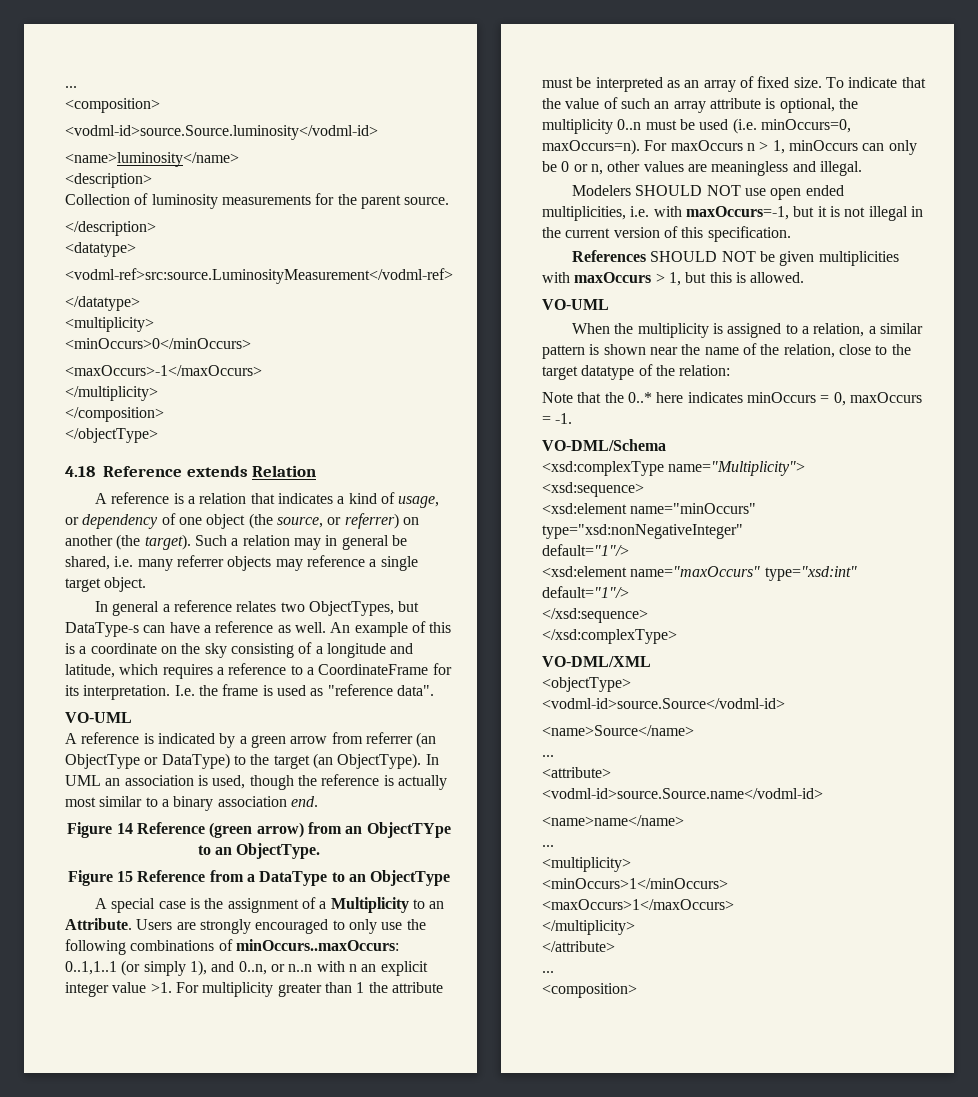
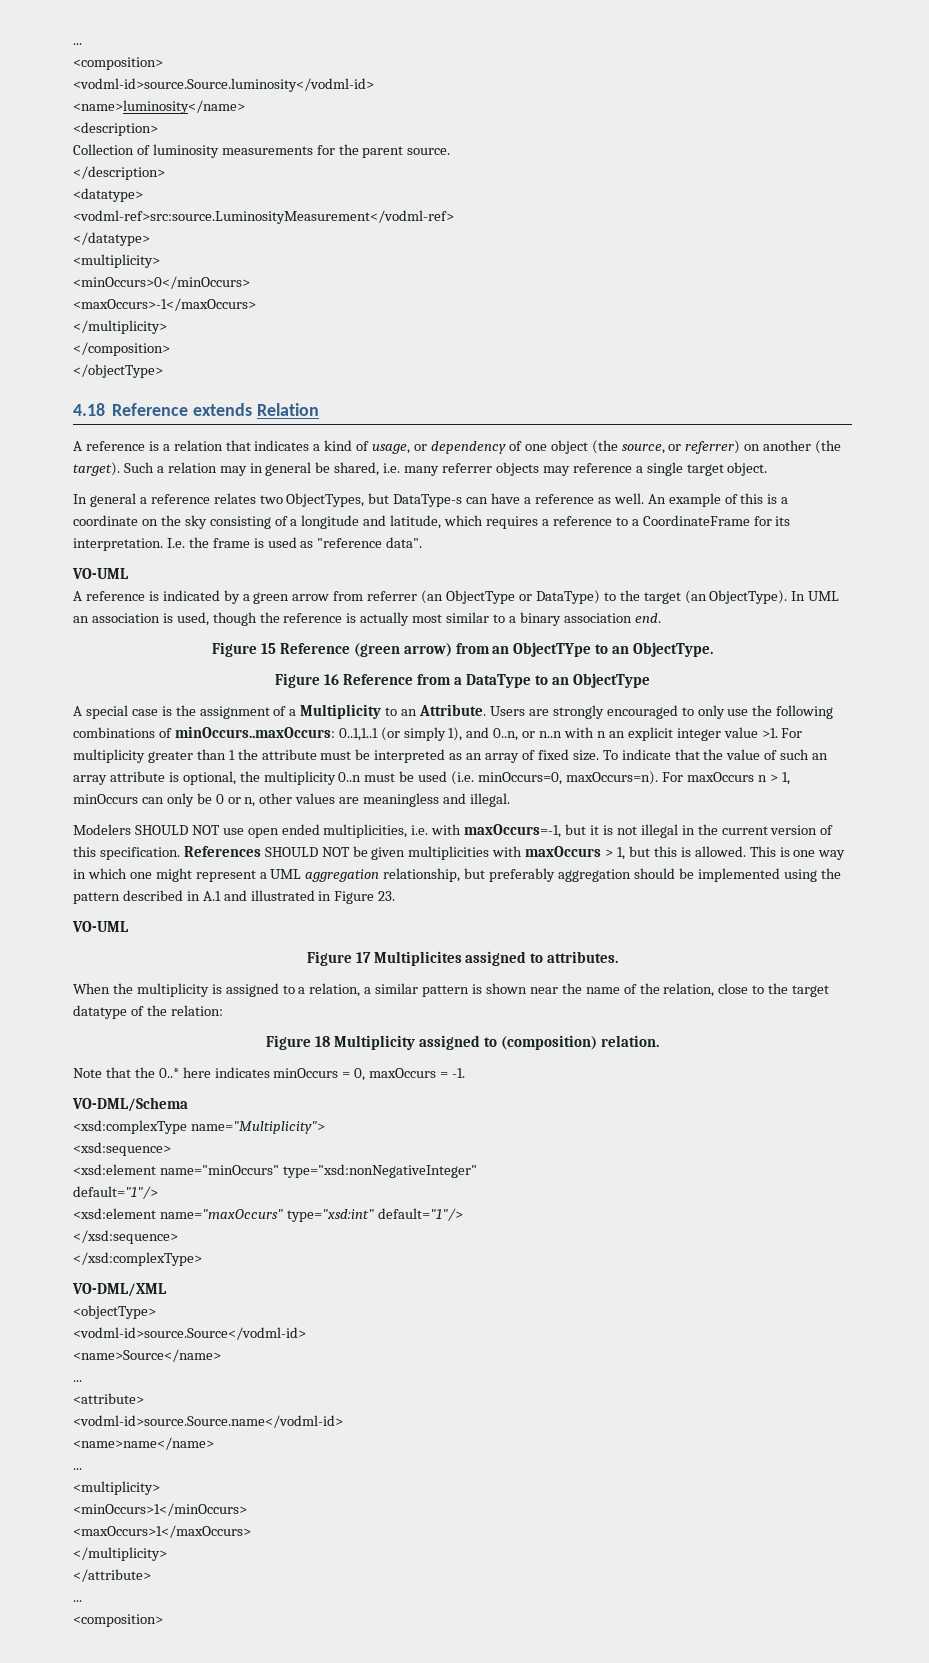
- Figure 14 Reference (green arrow) from an ObjectTYpe to an ObjectType.
+ Figure 15 Reference (green arrow) from an ObjectTYpe to an ObjectType.
- Figure 15 Reference from a DataType to an ObjectType
+ Figure 16 Reference from a DataType to an ObjectType
- Modelers SHOULD NOT use open ended multiplicities, i.e. with maxOccurs=-1, but it is not illegal in the current version of this specification.
- References SHOULD NOT be given multiplicities with maxOccurs > 1, but this is allowed.
+ Modelers SHOULD NOT use open ended multiplicities, i.e. with maxOccurs=-1, but it is not illegal in the current version of this specification. References SHOULD NOT be given multiplicities with maxOccurs > 1, but this is allowed. This is one way in which one might represent a UML aggregation relationship, but preferably aggregation should be implemented using the pattern described in A.1 and illustrated in Figure 23.
  VO-UML
+ Figure 17 Multiplicites assigned to attributes.
+ Figure 18 Multiplicity assigned to (composition) relation.

